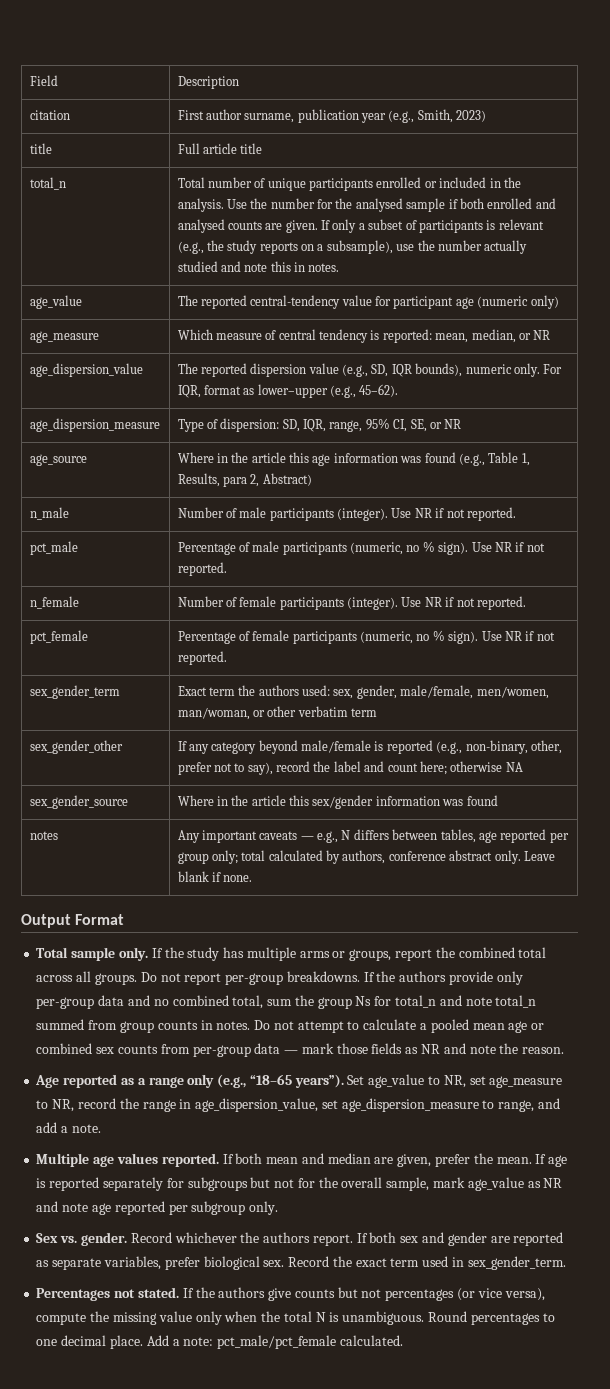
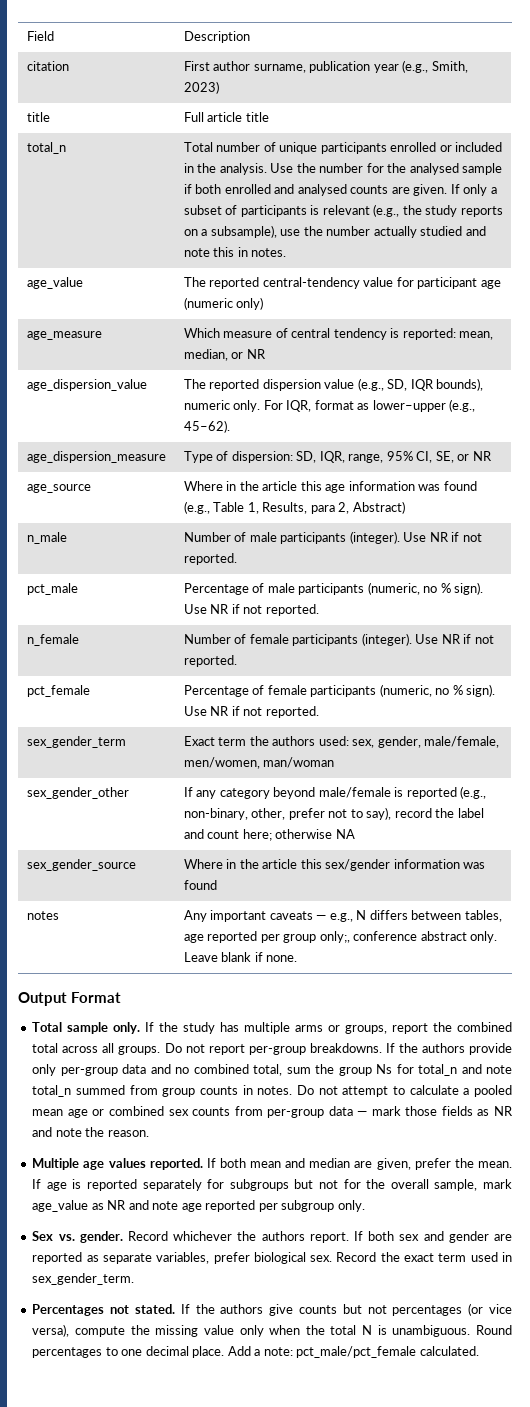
- sex_gender_term | Exact term the authors used: sex, gender, male/female, men/women, man/woman, or other verbatim term
+ sex_gender_term | Exact term the authors used: sex, gender, male/female, men/women, man/woman
- notes | Any important caveats — e.g., N differs between tables, age reported per group only; total calculated by authors, conference abstract only. Leave blank if none.
+ notes | Any important caveats — e.g., N differs between tables, age reported per group only;, conference abstract only. Leave blank if none.
- Age reported as a range only (e.g., “18–65 years”). Set age_value to NR, set age_measure to NR, record the range in age_dispersion_value, set age_dispersion_measure to range, and add a note.

